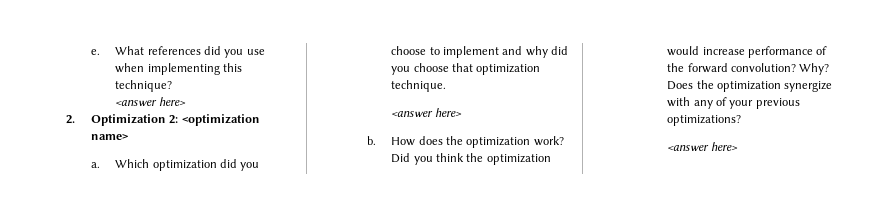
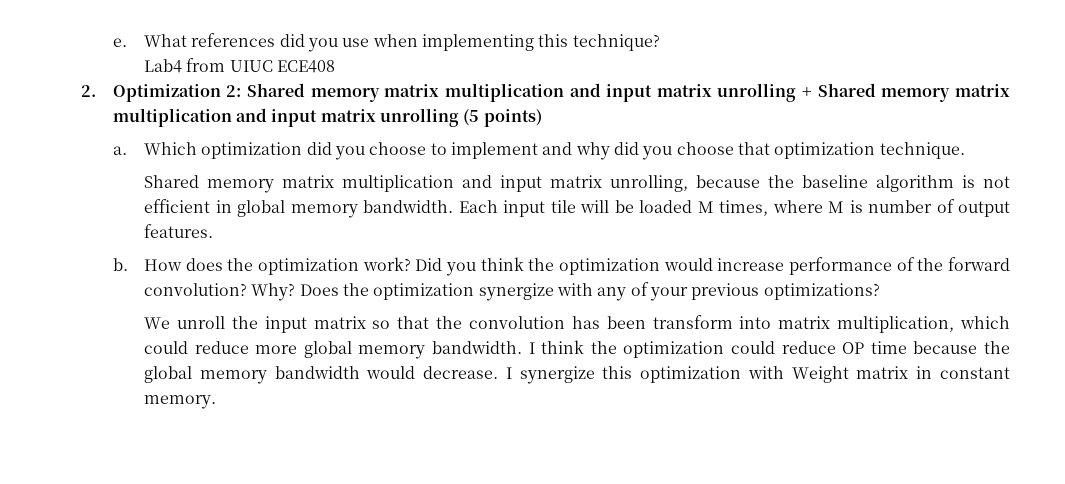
  What references did you use when implementing this technique?
- <answer here>
+ Lab4 from UIUC ECE408
- 2. Optimization 2: <optimization name>
+ 2. Optimization 2: Shared memory matrix multiplication and input matrix unrolling + Shared memory matrix multiplication and input matrix unrolling (5 points)
  Which optimization did you choose to implement and why did you choose that optimization technique.
- <answer here>
+ Shared memory matrix multiplication and input matrix unrolling, because the baseline algorithm is not efficient in global memory bandwidth. Each input tile will be loaded M times, where M is number of output features.
  Does the optimization synergize with any of your previous optimizations?
- <answer here>
+ We unroll the input matrix so that the convolution has been transform into matrix multiplication, which could reduce more global memory bandwidth. I think the optimization could reduce OP time because the global memory bandwidth would decrease. I synergize this optimization with Weight matrix in constant memory.

